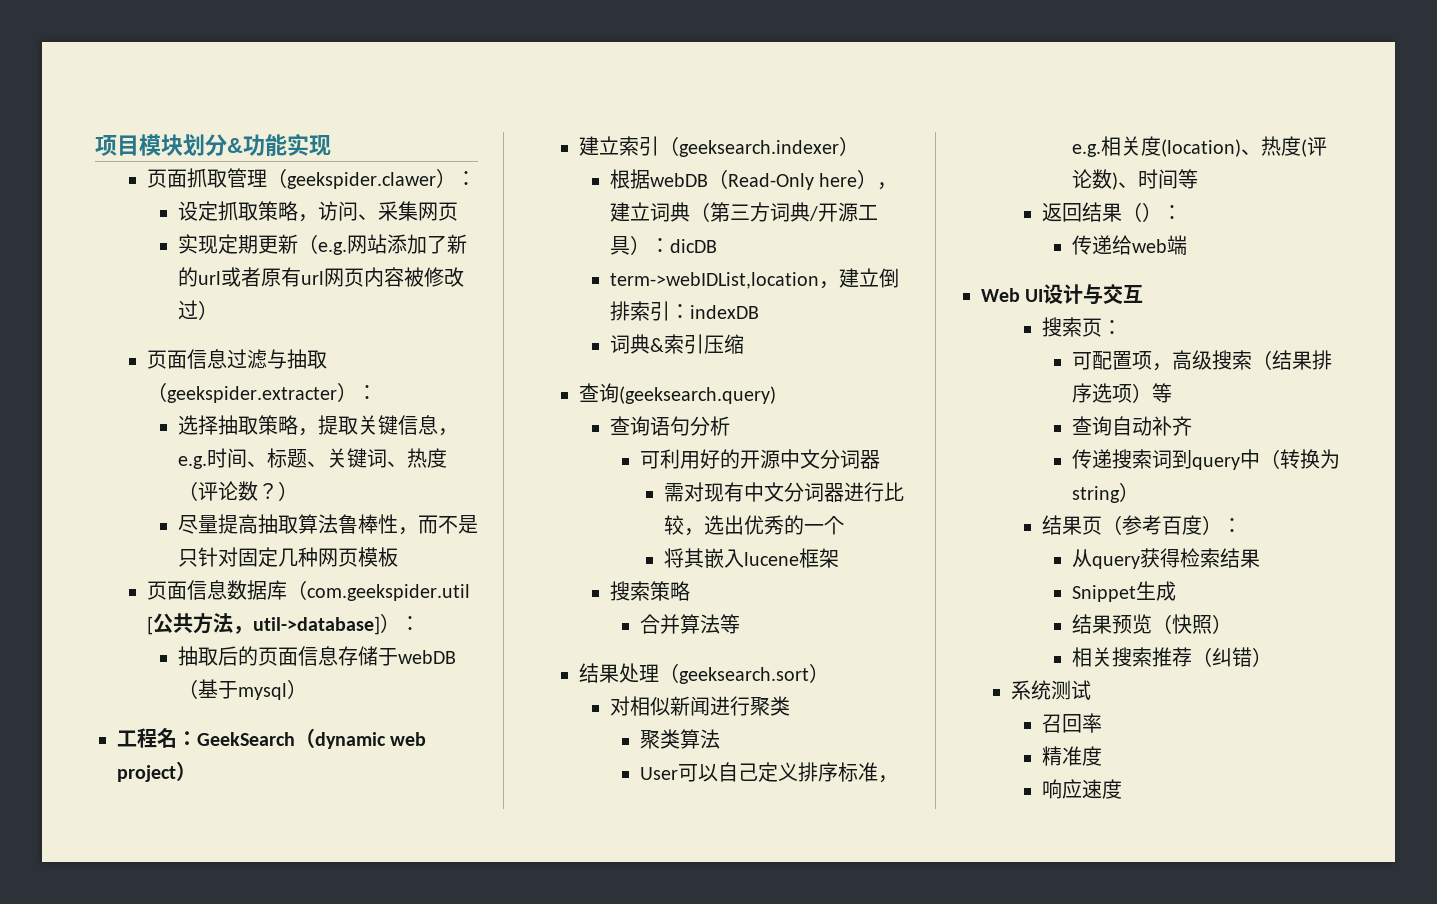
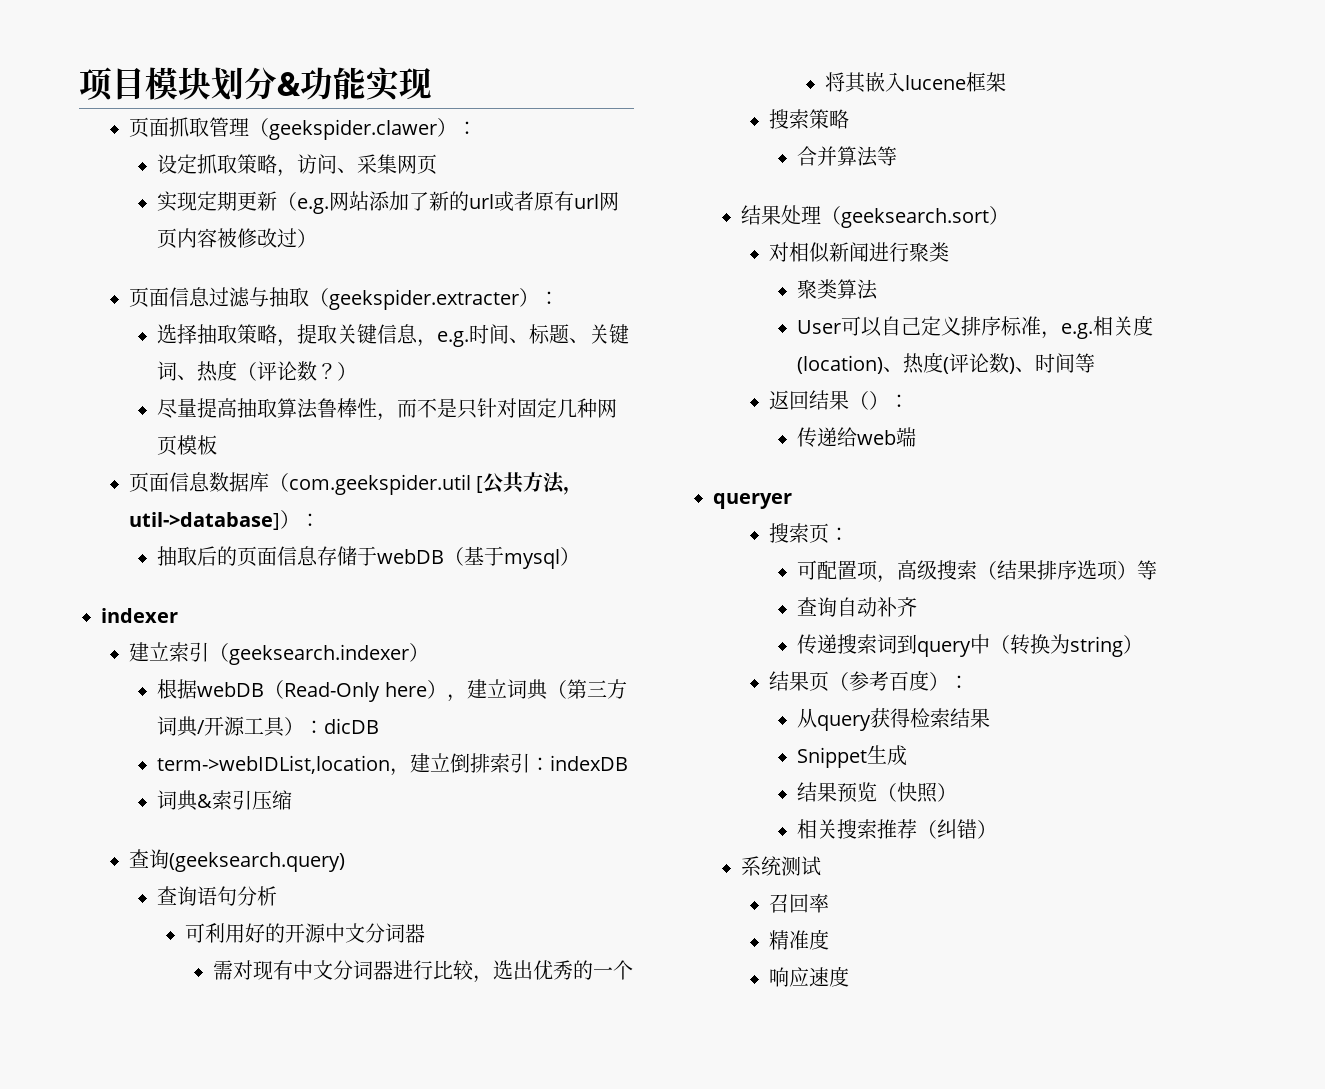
- 工程名：GeekSearch（dynamic web project）
+ indexer
- Web UI设计与交互
+ queryer

